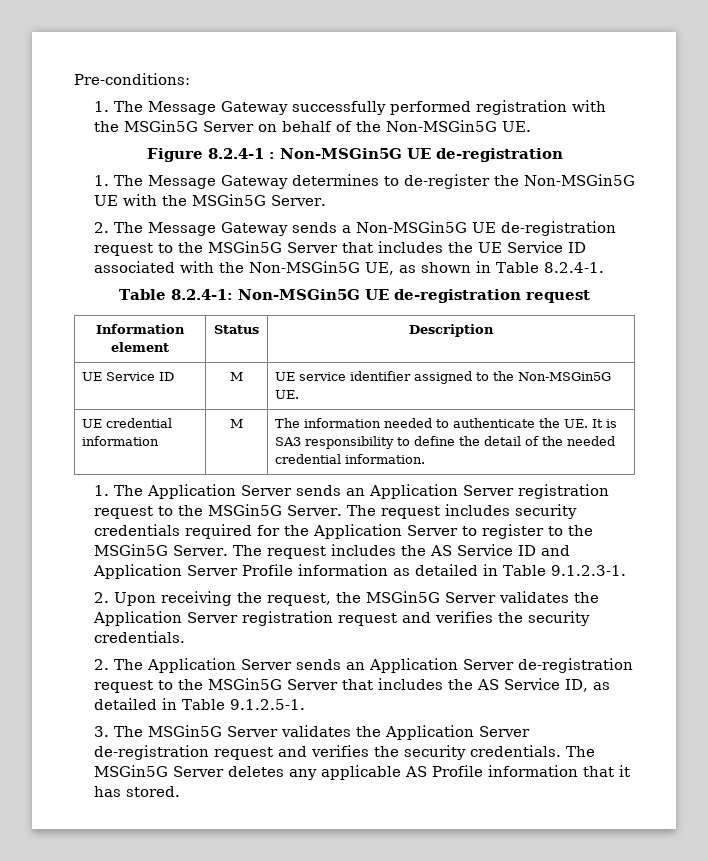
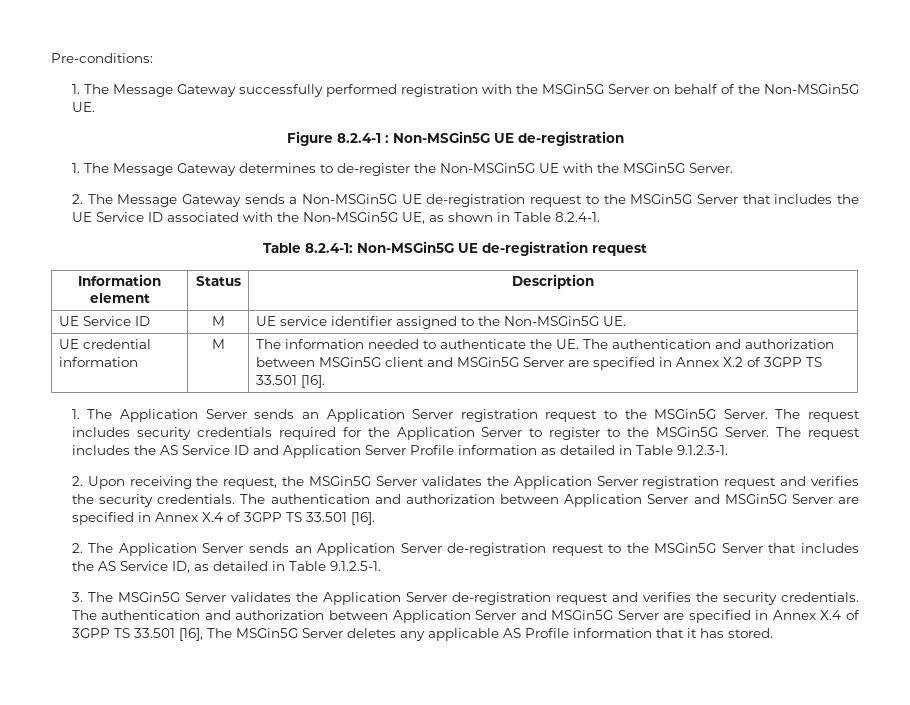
- UE credential information | M | The information needed to authenticate the UE. It is SA3 responsibility to define the detail of the needed credential information.
+ UE credential information | M | The information needed to authenticate the UE. The authentication and authorization between MSGin5G client and MSGin5G Server are specified in Annex X.2 of 3GPP TS 33.501 [16].
+ The authentication and authorization between Application Server and MSGin5G Server are specified in Annex X.4 of 3GPP TS 33.501 [16].
- The MSGin5G Server deletes any applicable AS Profile information that it has stored.
+ The authentication and authorization between Application Server and MSGin5G Server are specified in Annex X.4 of 3GPP TS 33.501 [16], The MSGin5G Server deletes any applicable AS Profile information that it has stored.

